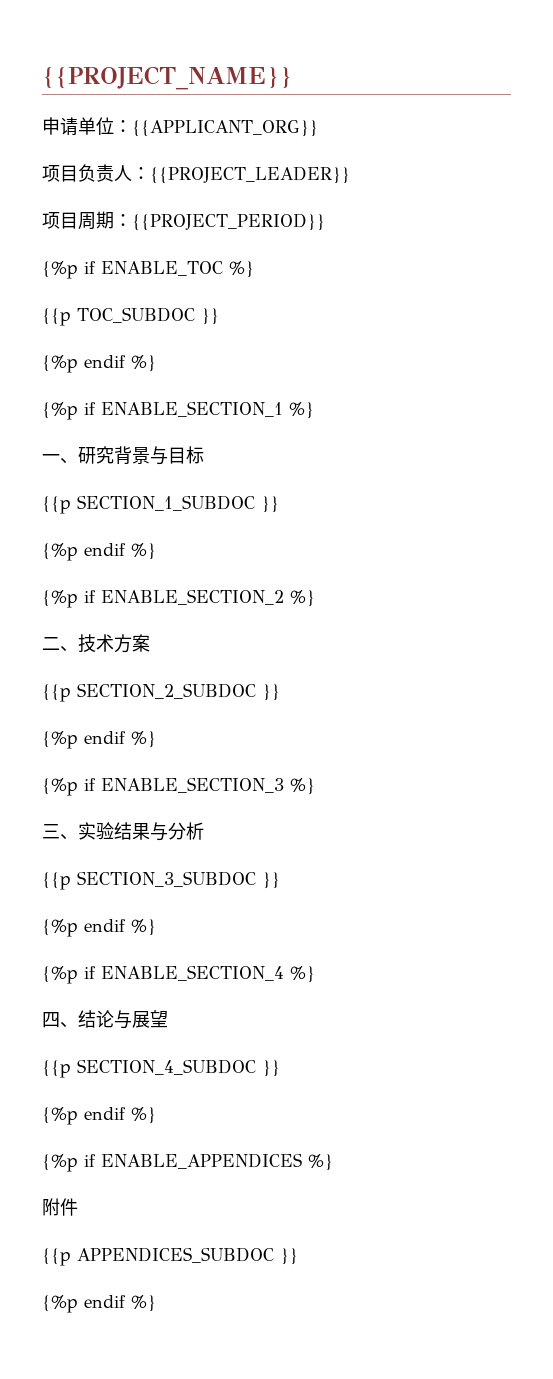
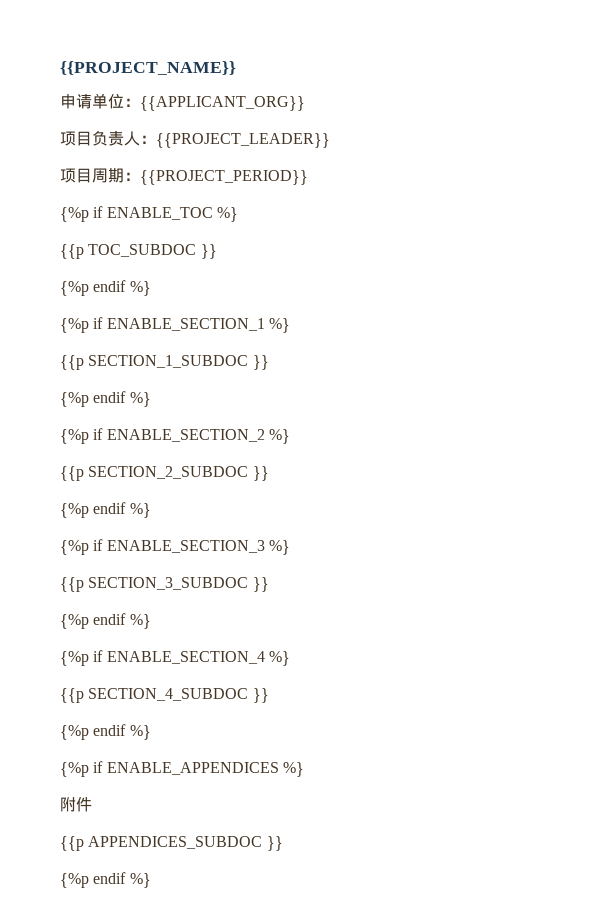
- 一、研究背景与目标
- 二、技术方案
- 三、实验结果与分析
- 四、结论与展望

